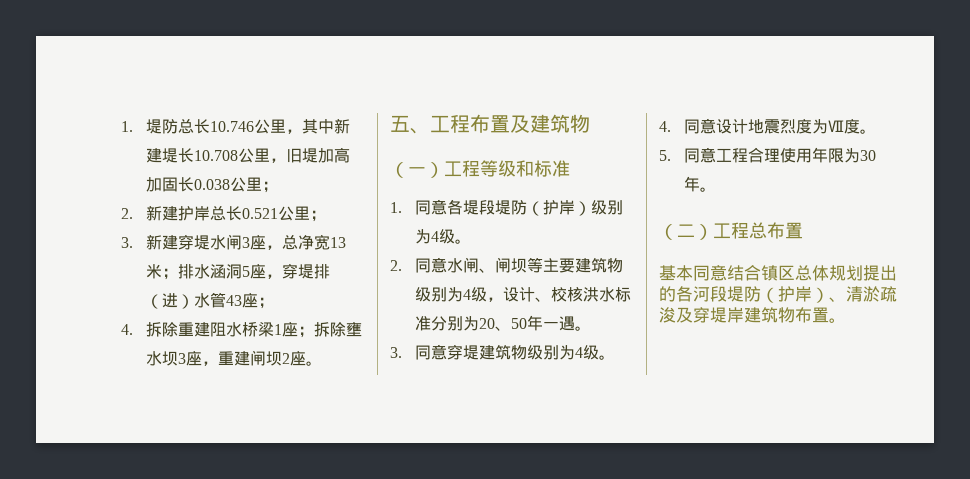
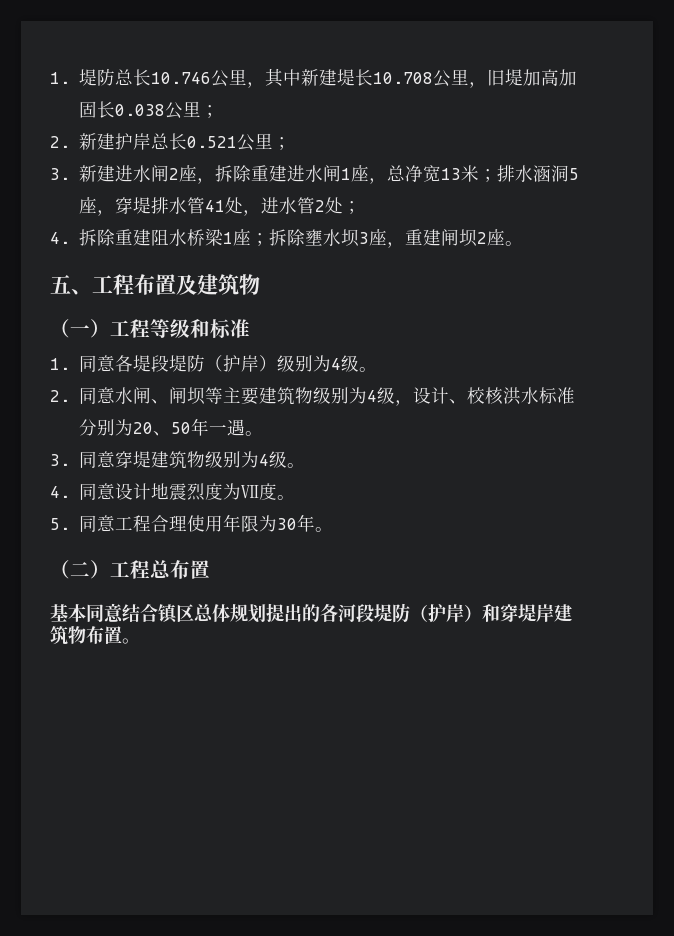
- 3.新建穿堤水闸3座，总净宽13米；排水涵洞5座，穿堤排（进）水管43座；
+ 3.新建进水闸2座，拆除重建进水闸1座，总净宽13米；排水涵洞5座，穿堤排水管41处，进水管2处；
- 基本同意结合镇区总体规划提出的各河段堤防（护岸）、清淤疏浚及穿堤岸建筑物布置。
+ 基本同意结合镇区总体规划提出的各河段堤防（护岸）和穿堤岸建筑物布置。

